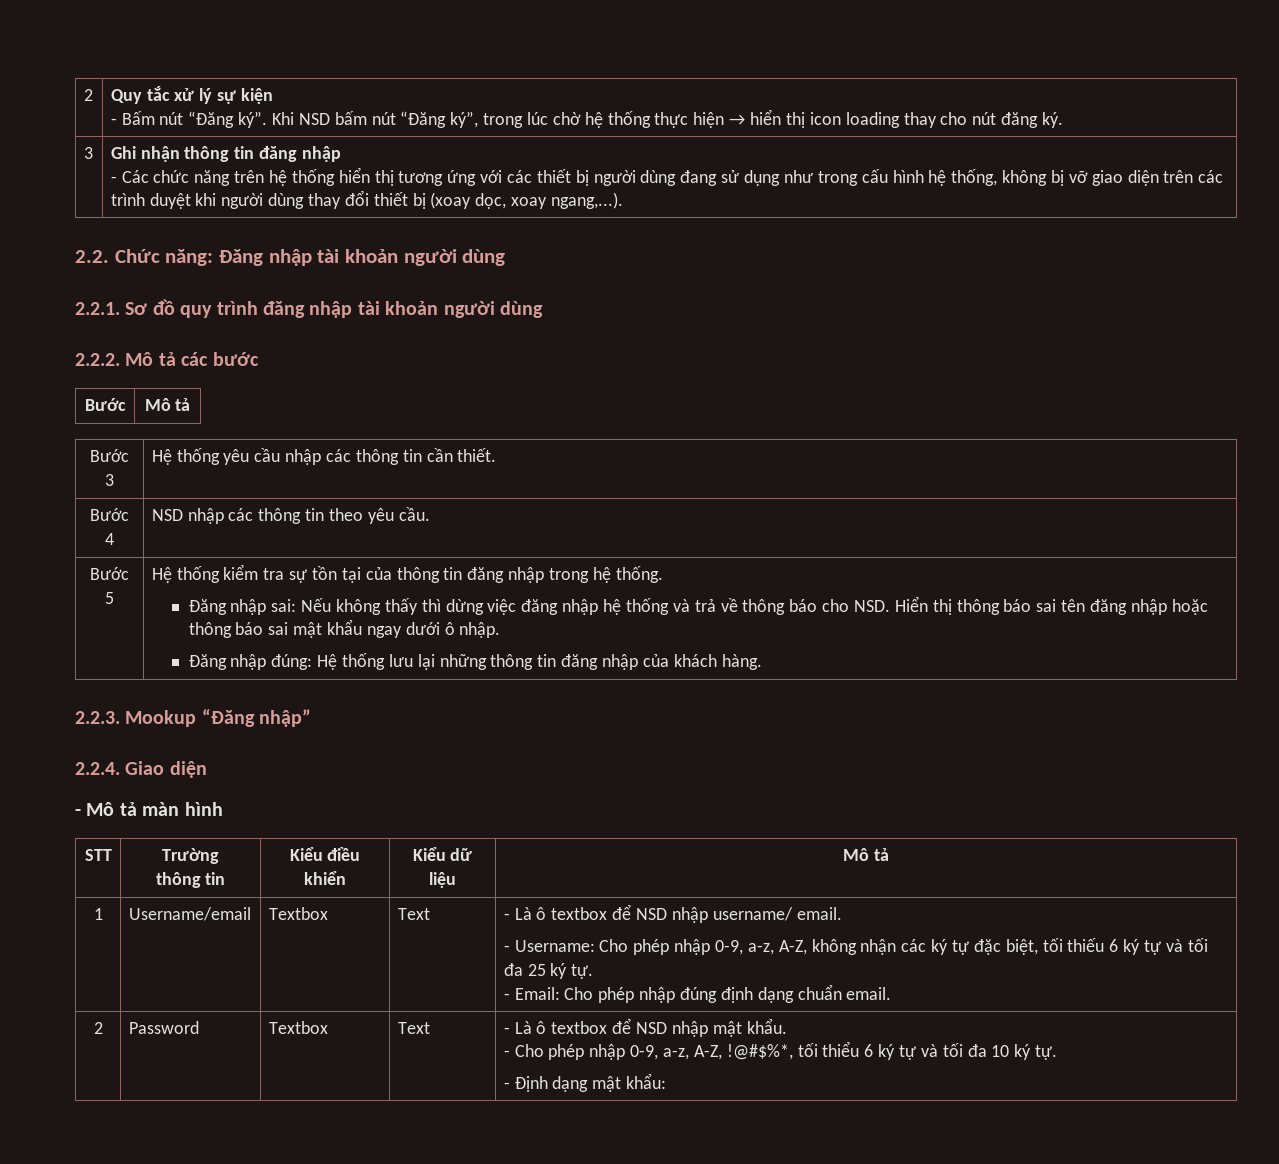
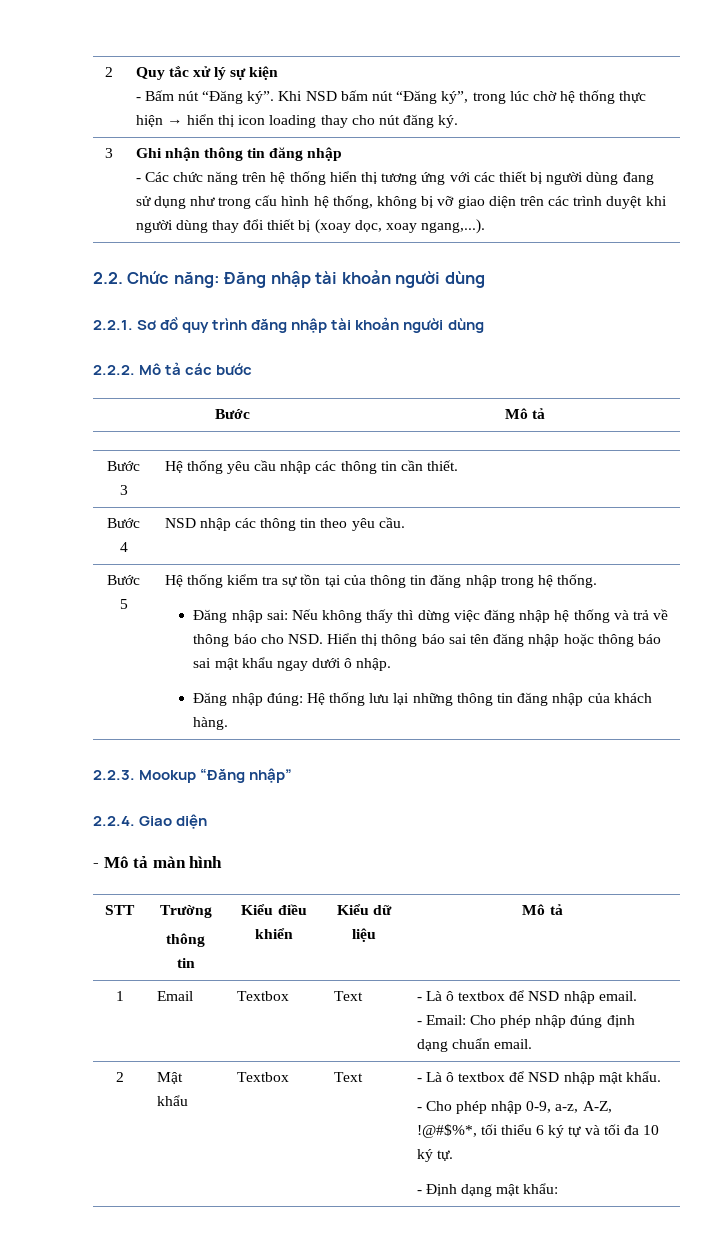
- Username/email | Textbox | Text | - Là ô textbox để NSD nhập username/ email.
- - Username: Cho phép nhập 0-9, a-z, A-Z, không nhận các ký tự đặc biệt, tối thiếu 6 ký tự và tối đa 25 ký tự.
+ Email | Textbox | Text | - Là ô textbox để NSD nhập email.
- 2 | Password | Textbox | Text | - Là ô textbox để NSD nhập mật khẩu.
+ 2 | Mật khẩu | Textbox | Text | - Là ô textbox để NSD nhập mật khẩu.

